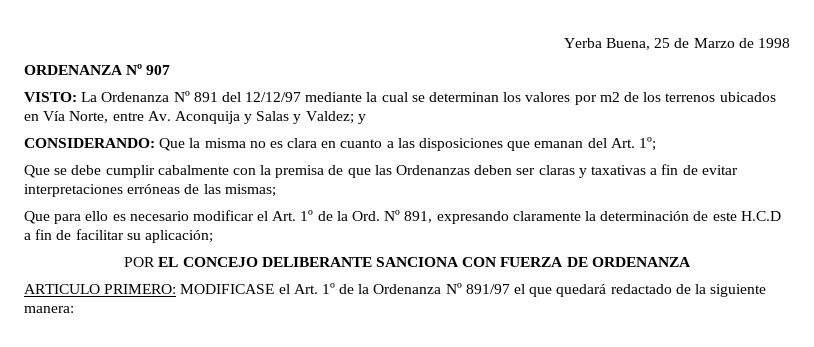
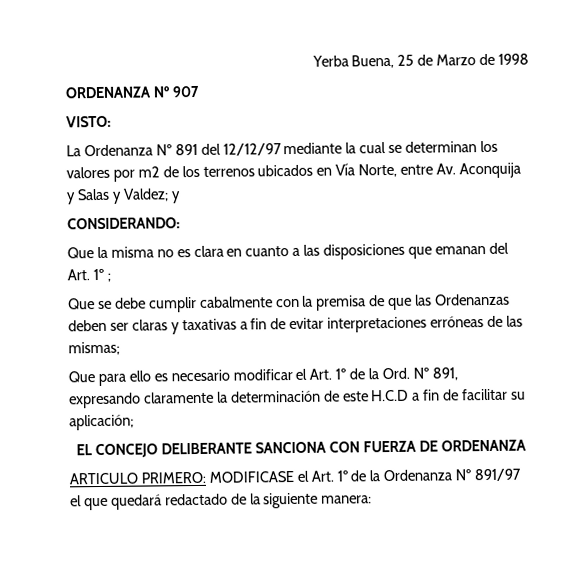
- VISTO: La Ordenanza Nº 891 del 12/12/97 mediante la cual se determinan los valores por m2 de los terrenos ubicados en Vía Norte, entre Av. Aconquija y Salas y Valdez; y
+ VISTO:
+ La Ordenanza Nº 891 del 12/12/97 mediante la cual se determinan los valores por m2 de los terrenos ubicados en Vía Norte, entre Av. Aconquija y Salas y Valdez; y
- CONSIDERANDO: Que la misma no es clara en cuanto a las disposiciones que emanan del Art. 1º;
+ CONSIDERANDO:
+ Que la misma no es clara en cuanto a las disposiciones que emanan del Art. 1º ;
- POR EL CONCEJO DELIBERANTE SANCIONA CON FUERZA DE ORDENANZA
+ EL CONCEJO DELIBERANTE SANCIONA CON FUERZA DE ORDENANZA

